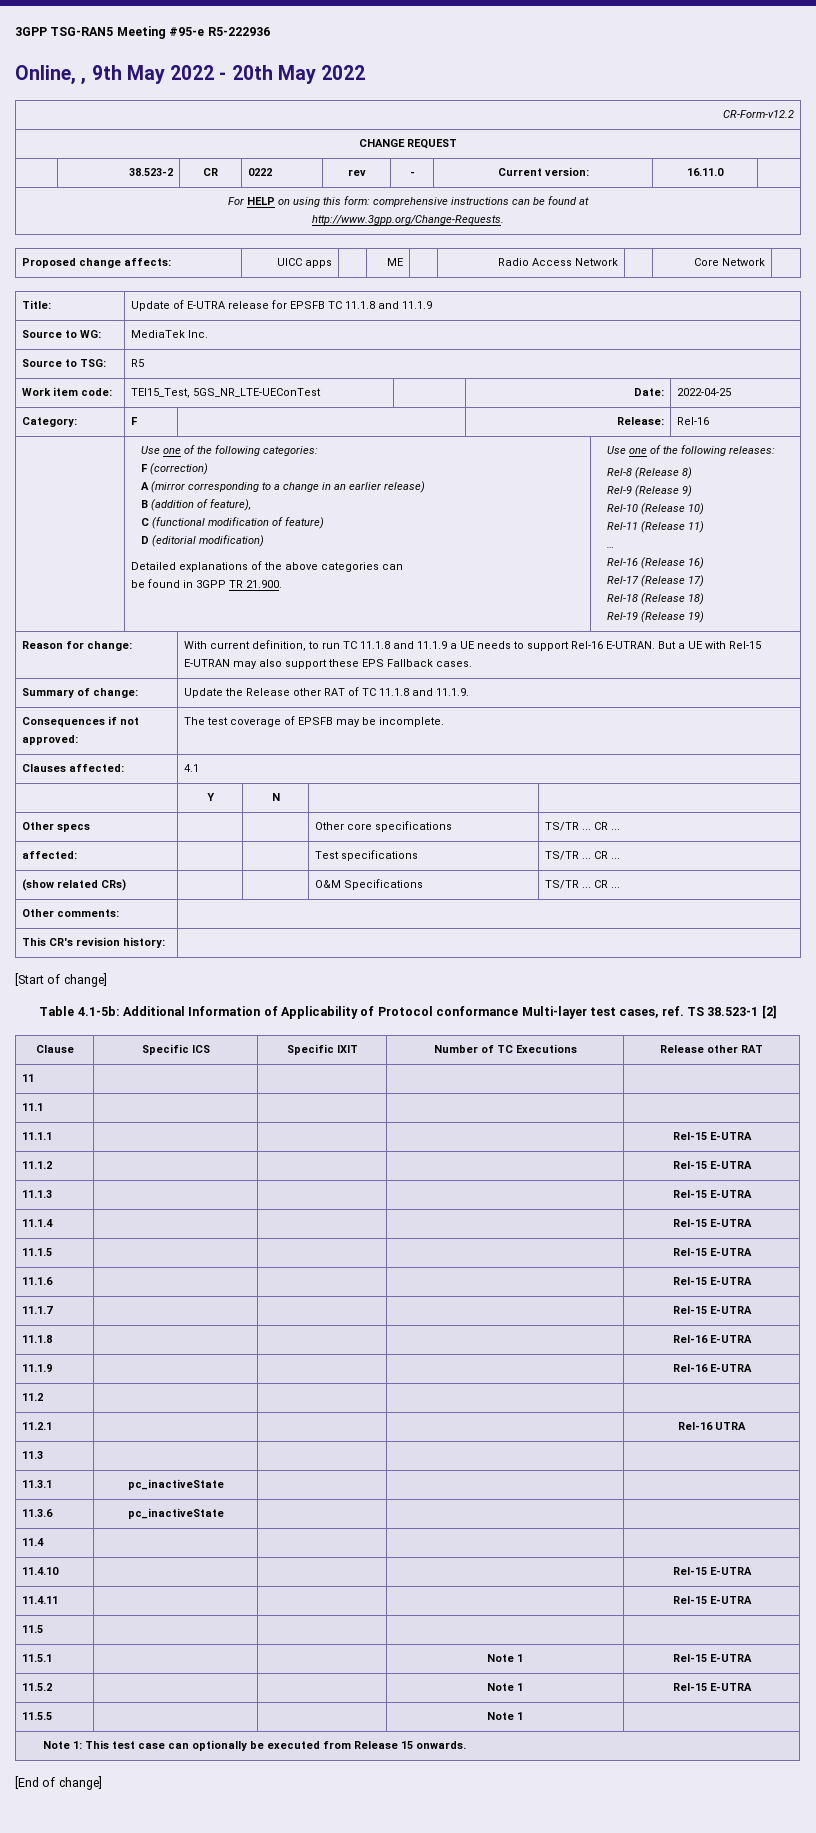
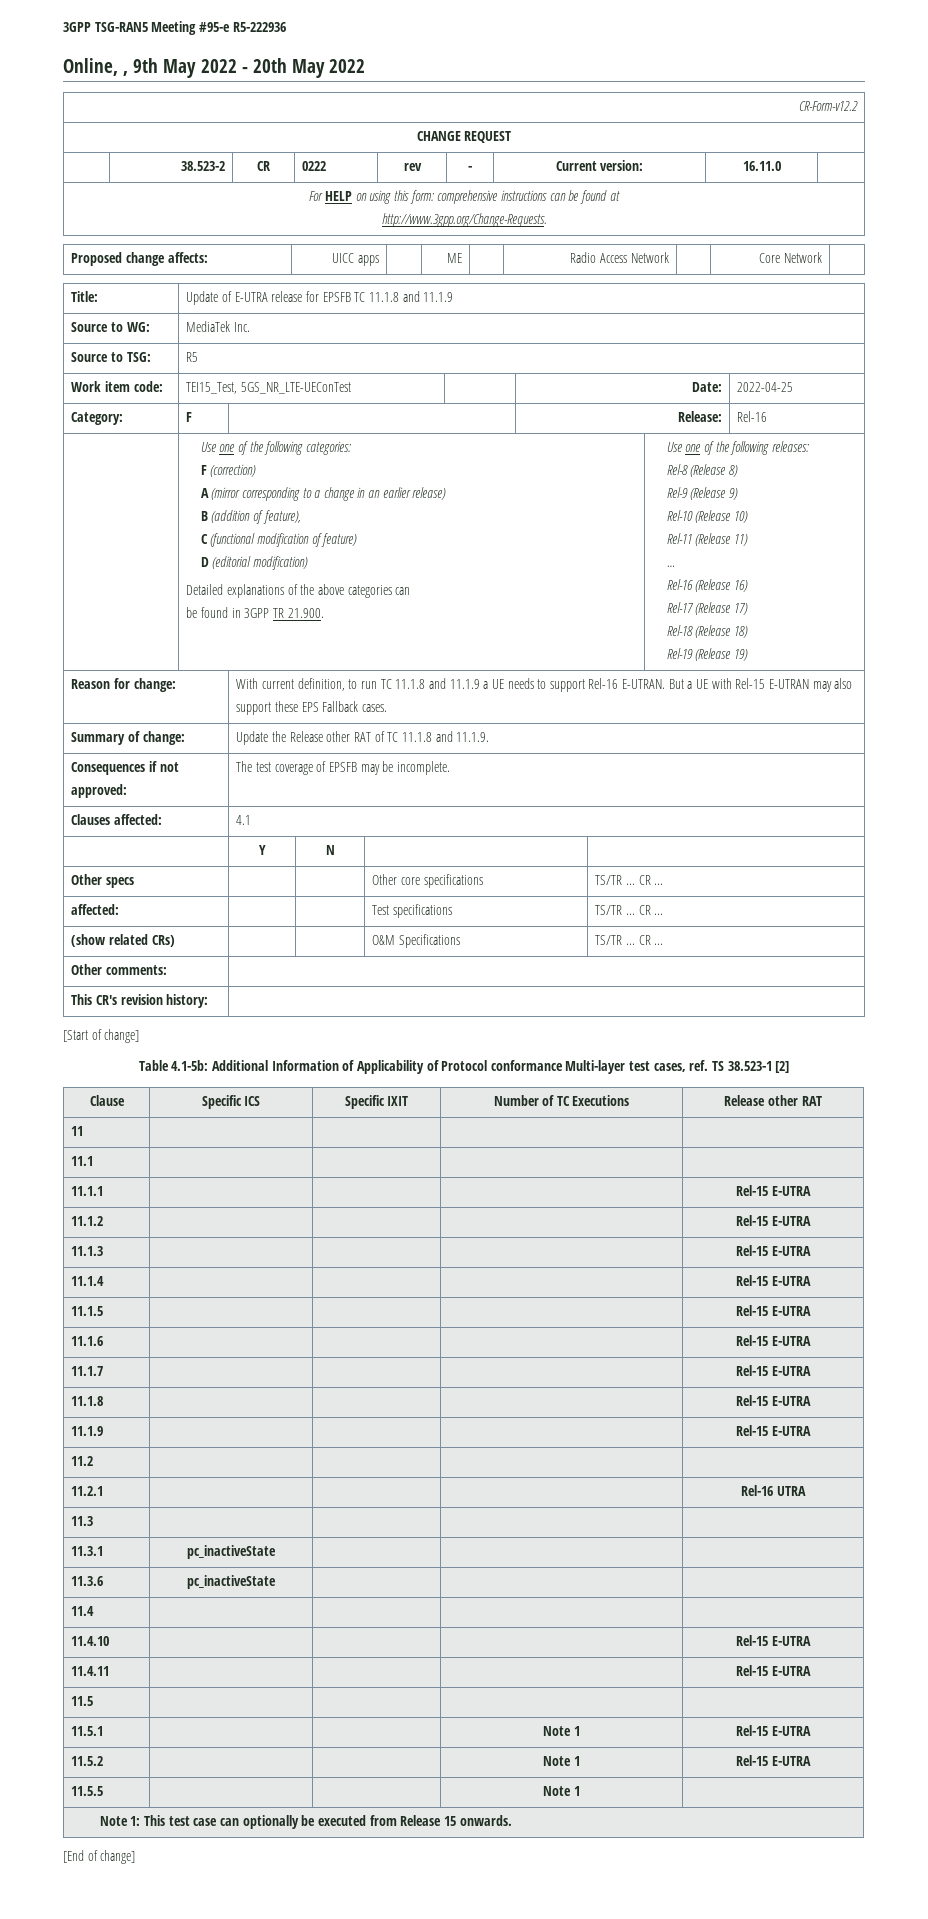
- 11.1.8 | | | | Rel-16 E-UTRA
+ 11.1.8 | | | | Rel-15 E-UTRA
- 11.1.9 | | | | Rel-16 E-UTRA
+ 11.1.9 | | | | Rel-15 E-UTRA

